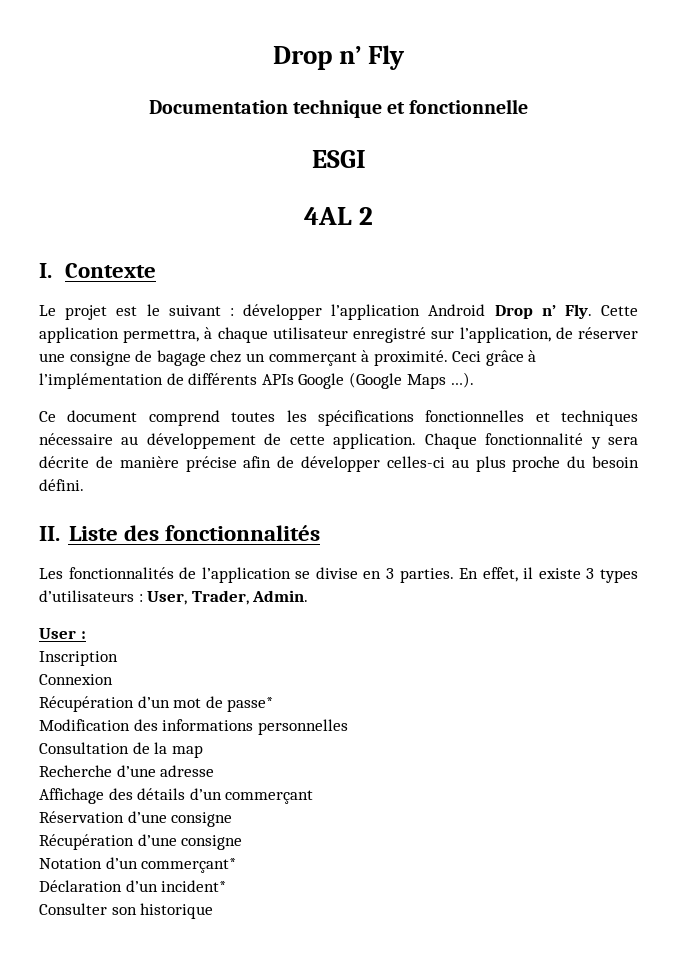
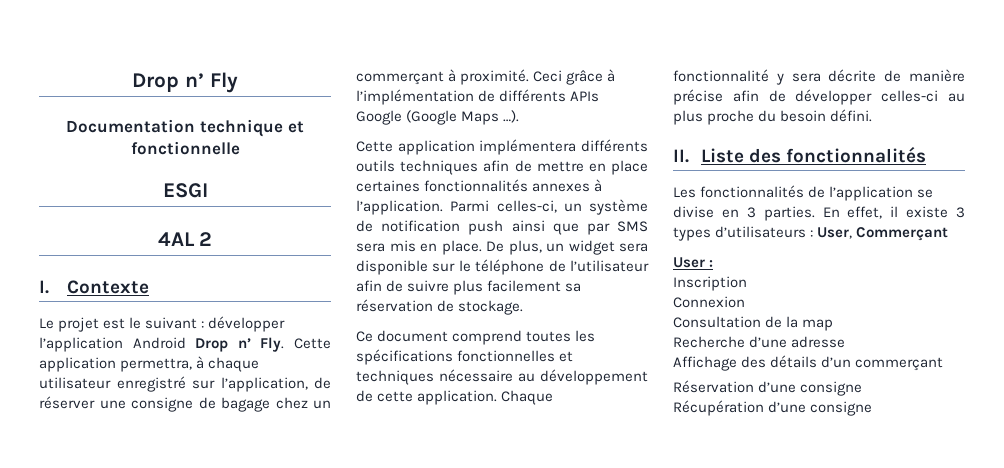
+ Cette application implémentera différents outils techniques afin de mettre en place certaines fonctionnalités annexes à l’application. Parmi celles-ci, un système de notification push ainsi que par SMS sera mis en place. De plus, un widget sera disponible sur le téléphone de l’utilisateur afin de suivre plus facilement sa réservation de stockage.
- En effet, il existe 3 types d’utilisateurs : User, Trader, Admin.
+ En effet, il existe 3 types d’utilisateurs : User, Commerçant
- Récupération d’un mot de passe*
- Modification des informations personnelles
- Notation d’un commerçant*
- Déclaration d’un incident*
- Consulter son historique

